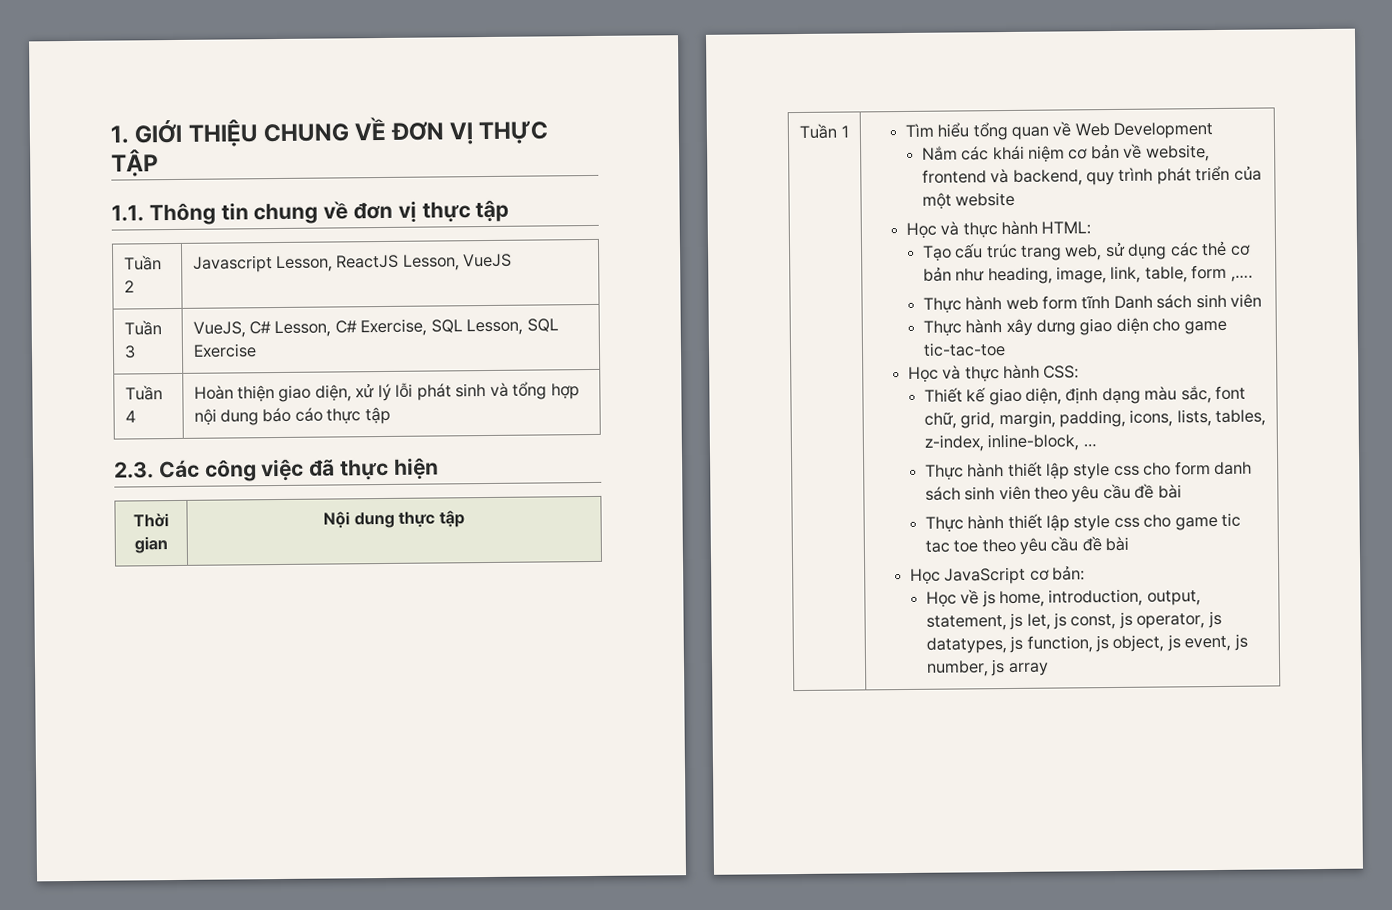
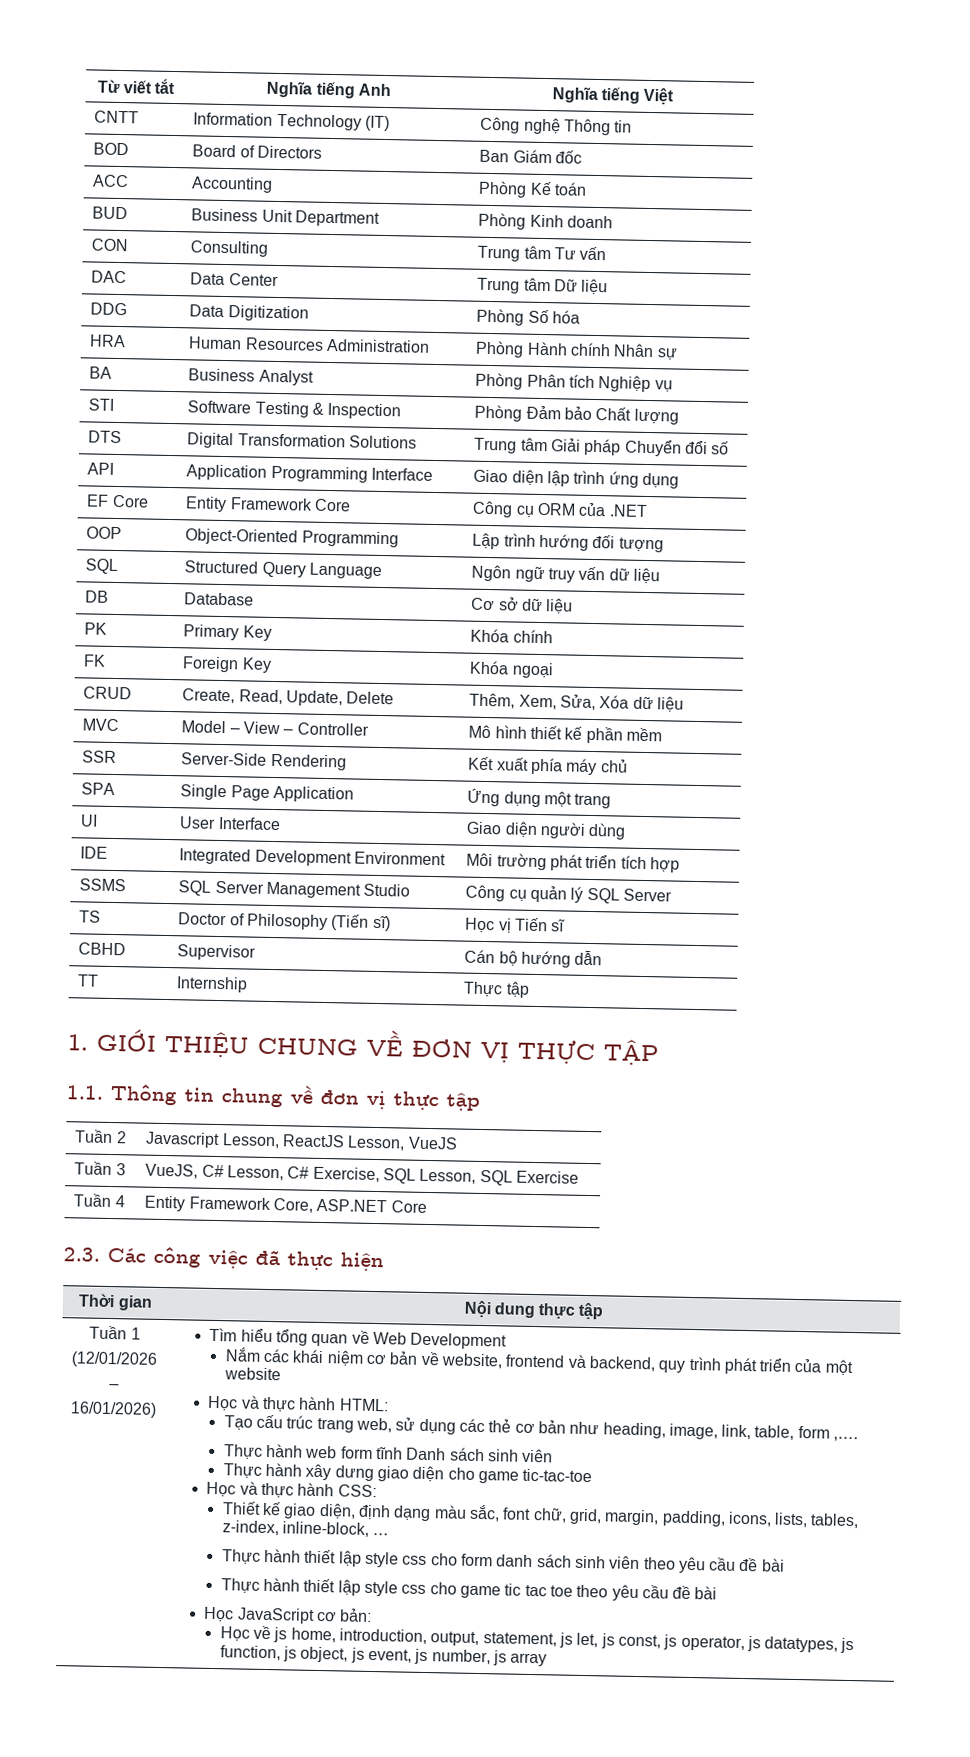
+ Từ viết tắt | Nghĩa tiếng Anh | Nghĩa tiếng Việt
+ CNTT | Information Technology (IT) | Công nghệ Thông tin
+ BOD | Board of Directors | Ban Giám đốc
+ ACC | Accounting | Phòng Kế toán
+ BUD | Business Unit Department | Phòng Kinh doanh
+ CON | Consulting | Trung tâm Tư vấn
+ DAC | Data Center | Trung tâm Dữ liệu
+ DDG | Data Digitization | Phòng Số hóa
+ HRA | Human Resources Administration | Phòng Hành chính Nhân sự
+ BA | Business Analyst | Phòng Phân tích Nghiệp vụ
+ STI | Software Testing & Inspection | Phòng Đảm bảo Chất lượng
+ DTS | Digital Transformation Solutions | Trung tâm Giải pháp Chuyển đổi số
+ API | Application Programming Interface | Giao diện lập trình ứng dụng
+ EF Core | Entity Framework Core | Công cụ ORM của .NET
+ OOP | Object-Oriented Programming | Lập trình hướng đối tượng
+ SQL | Structured Query Language | Ngôn ngữ truy vấn dữ liệu
+ DB | Database | Cơ sở dữ liệu
+ PK | Primary Key | Khóa chính
+ FK | Foreign Key | Khóa ngoại
+ CRUD | Create, Read, Update, Delete | Thêm, Xem, Sửa, Xóa dữ liệu
+ MVC | Model – View – Controller | Mô hình thiết kế phần mềm
+ SSR | Server-Side Rendering | Kết xuất phía máy chủ
+ SPA | Single Page Application | Ứng dụng một trang
+ UI | User Interface | Giao diện người dùng
+ IDE | Integrated Development Environment | Môi trường phát triển tích hợp
+ SSMS | SQL Server Management Studio | Công cụ quản lý SQL Server
+ TS | Doctor of Philosophy (Tiến sĩ) | Học vị Tiến sĩ
+ CBHD | Supervisor | Cán bộ hướng dẫn
+ TT | Internship | Thực tập
- Tuần 4 | Hoàn thiện giao diện, xử lý lỗi phát sinh và tổng hợp nội dung báo cáo thực tập
+ Tuần 4 | Entity Framework Core, ASP.NET Core
+ (12/01/2026
+ –
+ 16/01/2026)

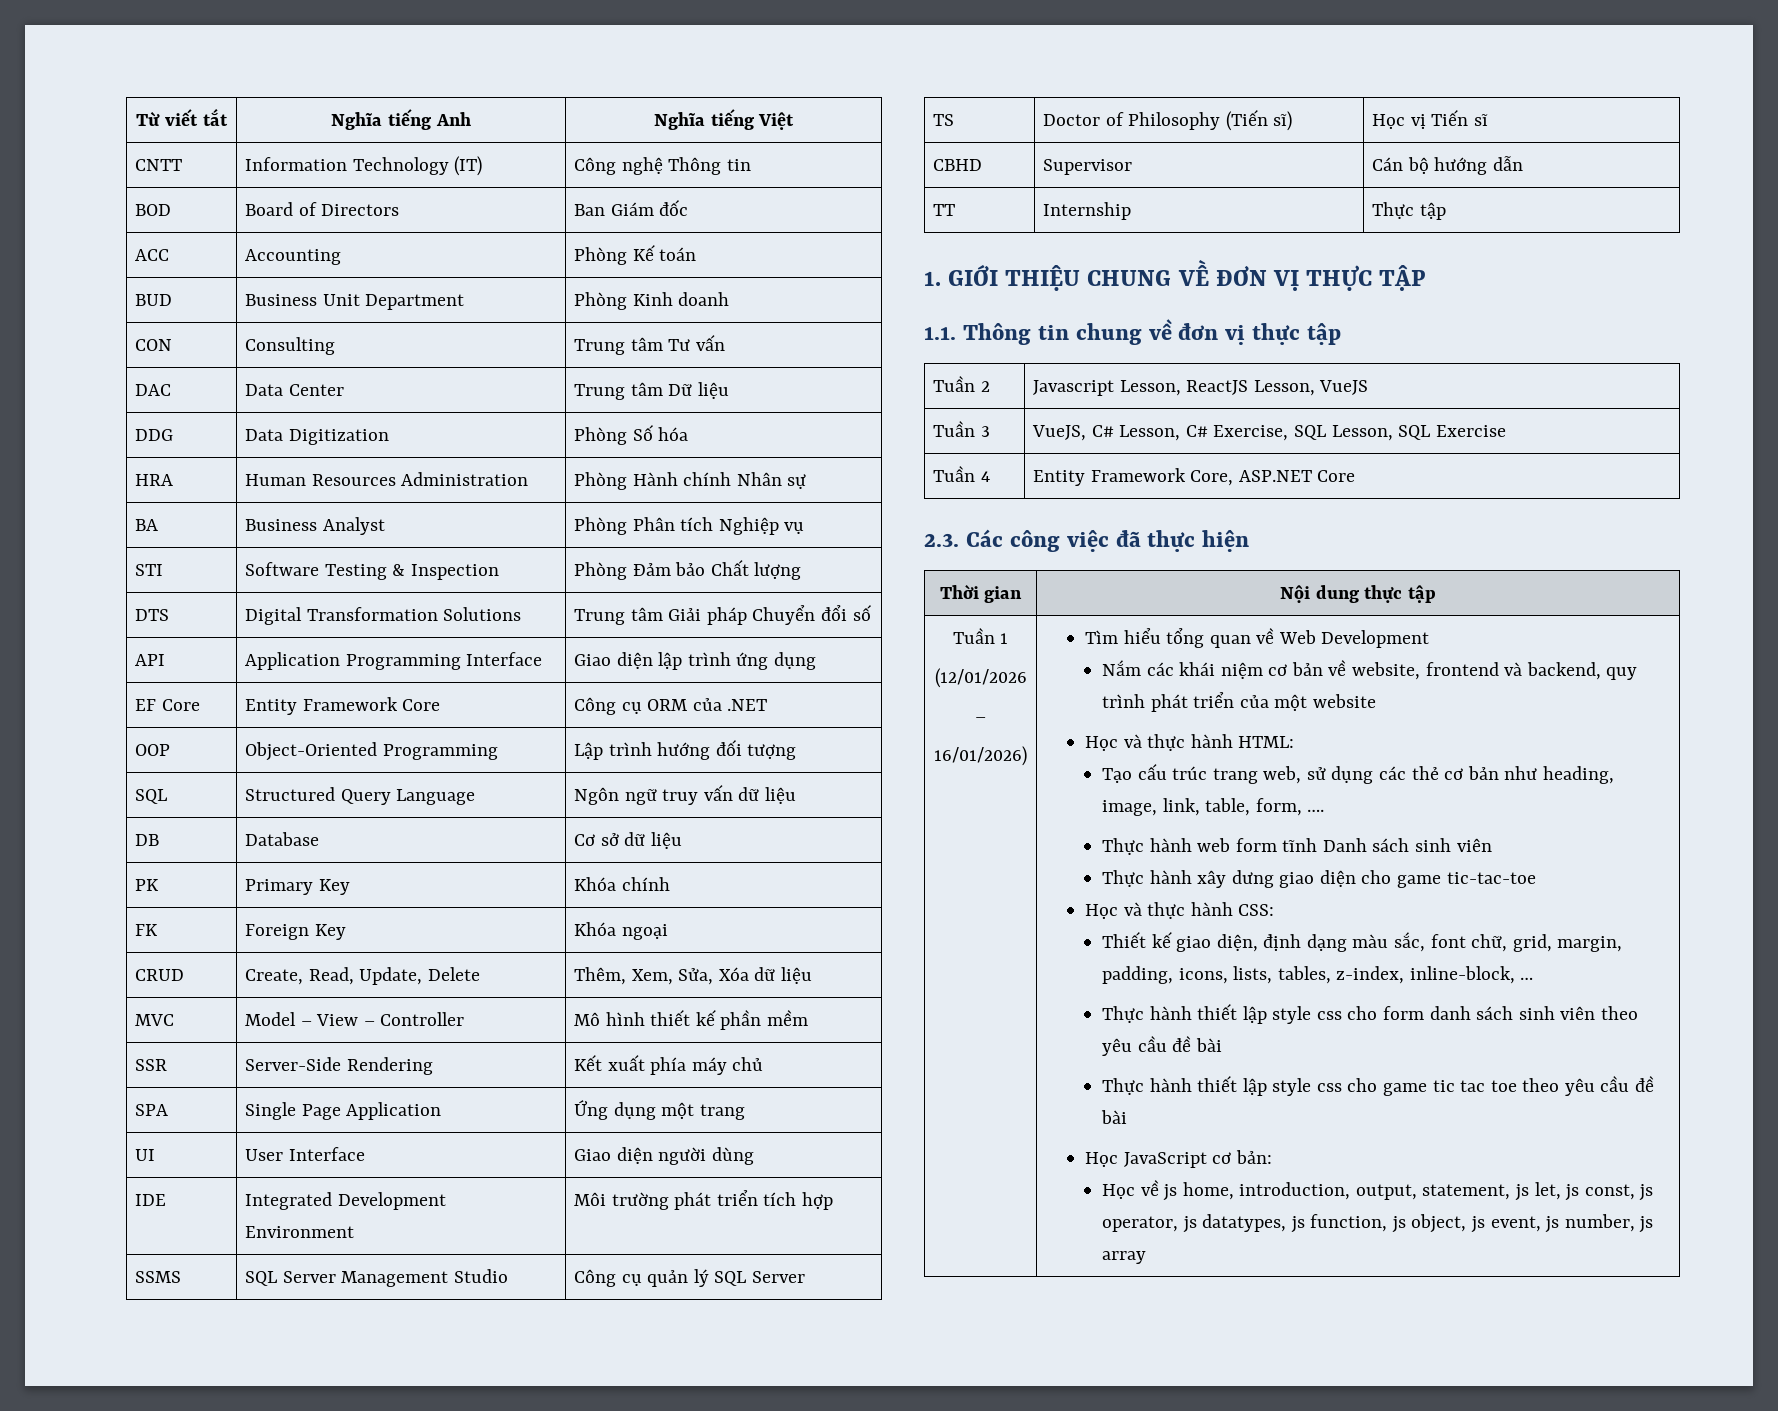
- Tạo cấu trúc trang web, sử dụng các thẻ cơ bản như heading, image, link, table, form ,….
+ Tạo cấu trúc trang web, sử dụng các thẻ cơ bản như heading, image, link, table, form, ….

